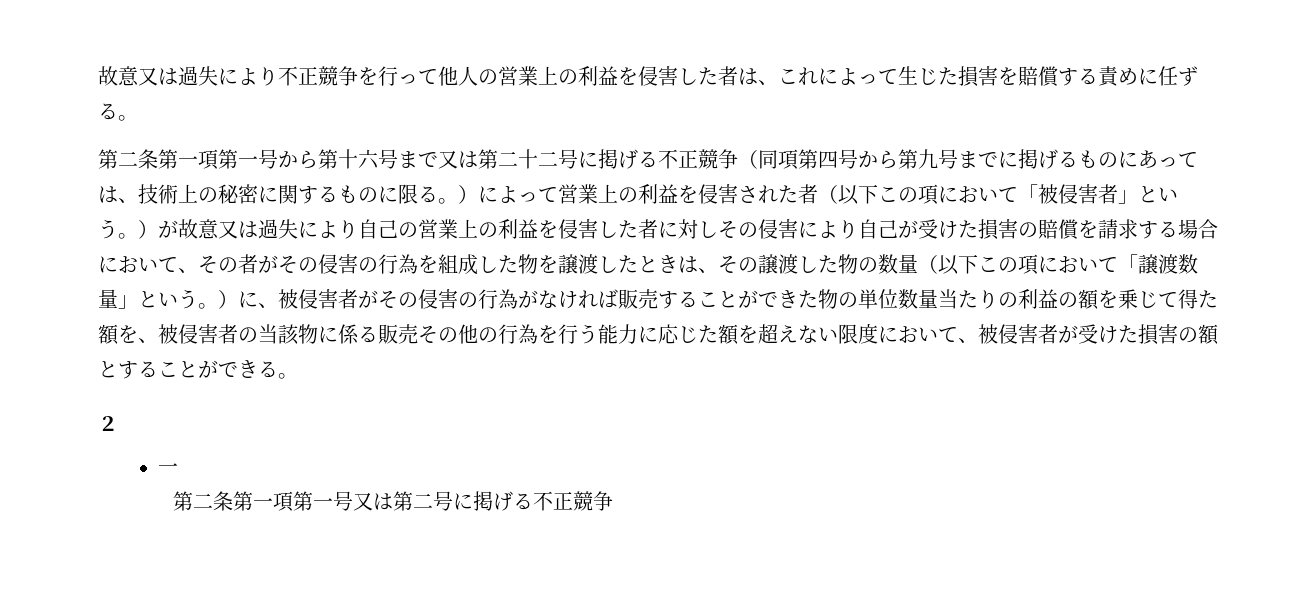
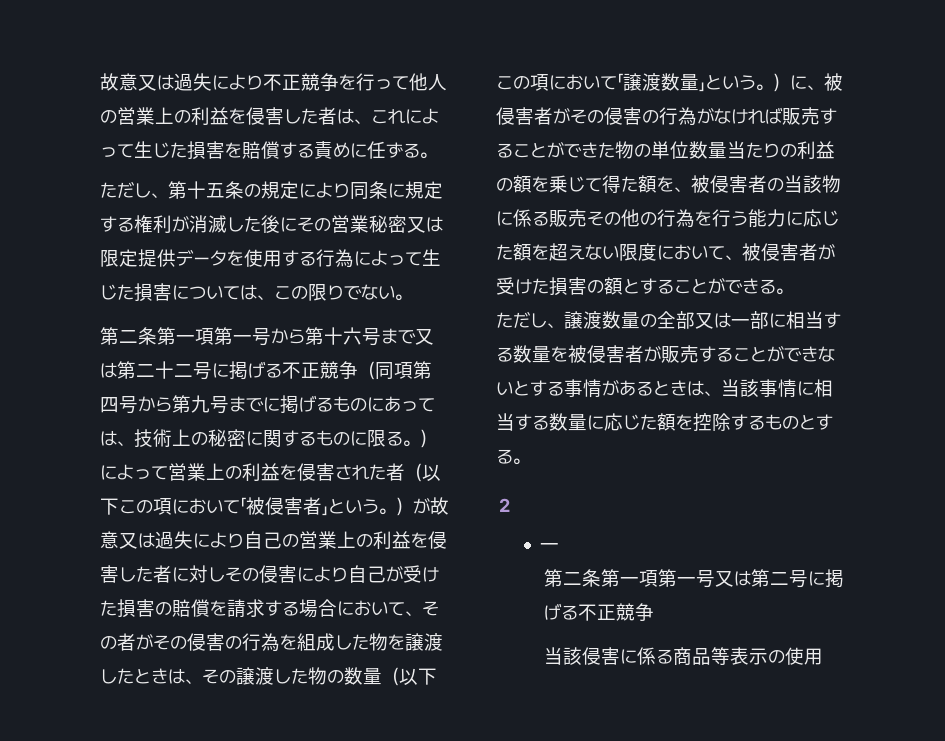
+ ただし、第十五条の規定により同条に規定する権利が消滅した後にその営業秘密又は限定提供データを使用する行為によって生じた損害については、この限りでない。
+ ただし、譲渡数量の全部又は一部に相当する数量を被侵害者が販売することができないとする事情があるときは、当該事情に相当する数量に応じた額を控除するものとする。
+ 当該侵害に係る商品等表示の使用

